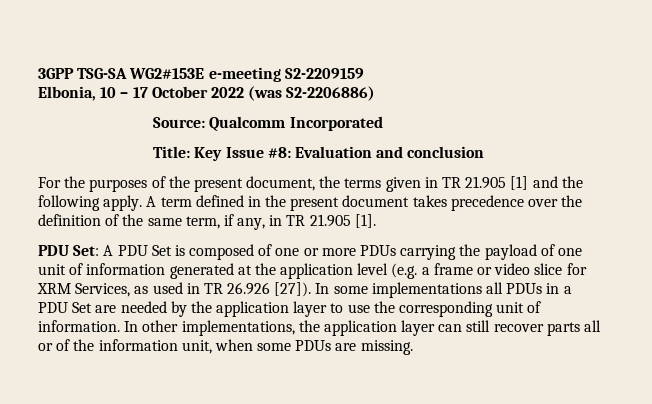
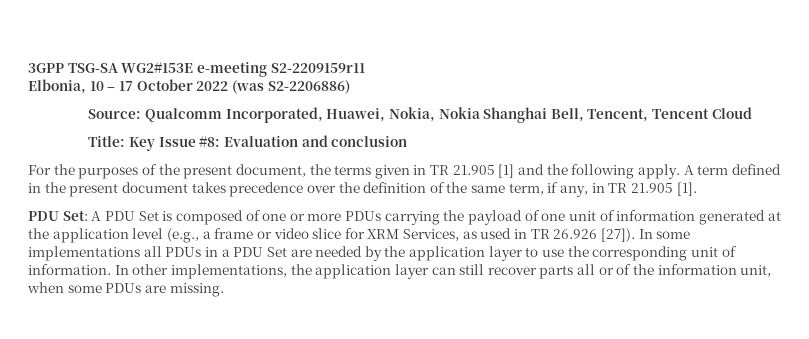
- 3GPP TSG-SA WG2#153E e-meeting S2-2209159
+ 3GPP TSG-SA WG2#153E e-meeting S2-2209159r11
- Source: Qualcomm Incorporated
+ Source: Qualcomm Incorporated, Huawei, Nokia, Nokia Shanghai Bell, Tencent, Tencent Cloud
- PDU Set: A PDU Set is composed of one or more PDUs carrying the payload of one unit of information generated at the application level (e.g. a frame or video slice for XRM Services, as used in TR 26.926 [27]).
+ PDU Set: A PDU Set is composed of one or more PDUs carrying the payload of one unit of information generated at the application level (e.g., a frame or video slice for XRM Services, as used in TR 26.926 [27]).

